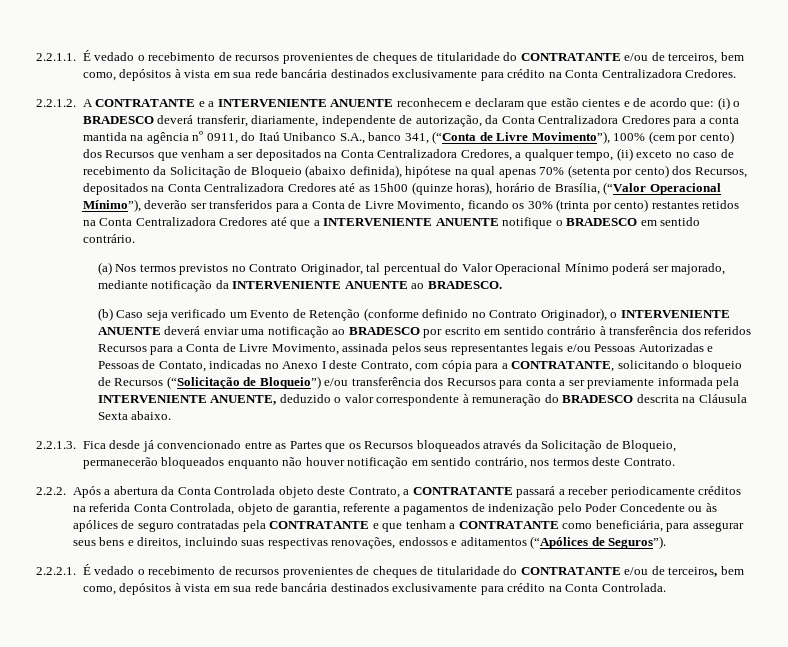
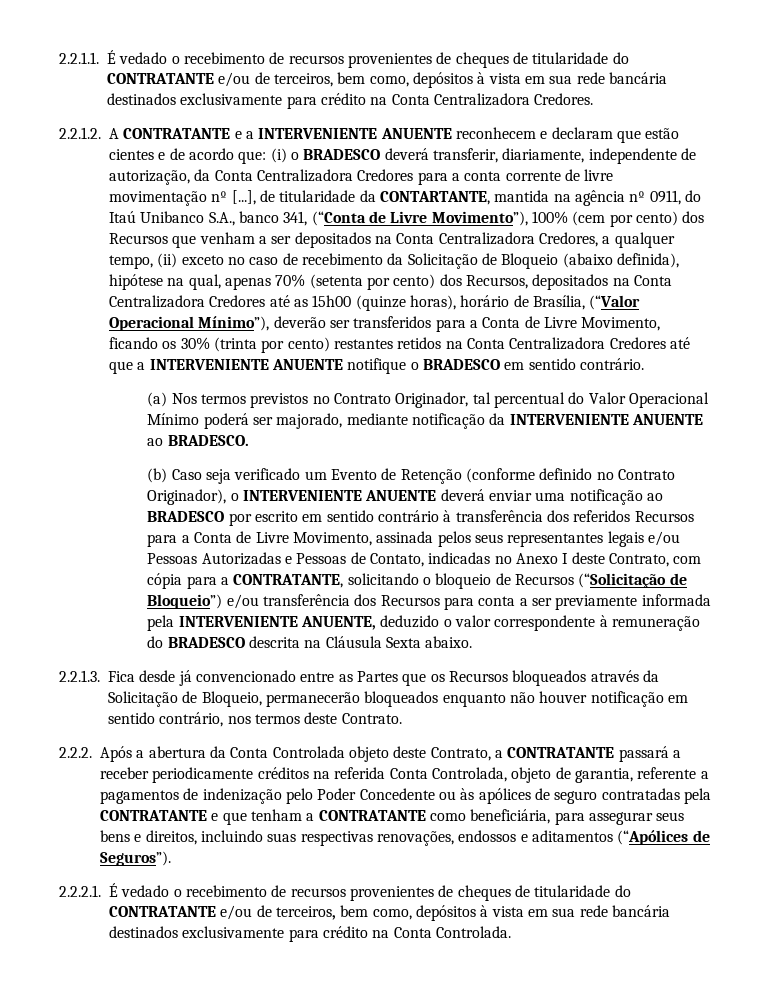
- (i) o BRADESCO deverá transferir, diariamente, independente de autorização, da Conta Centralizadora Credores para a conta mantida na agência nº 0911, do Itaú Unibanco S.A., banco 341, (“Conta de Livre Movimento”), 100% (cem por cento) dos Recursos que venham a ser depositados na Conta Centralizadora Credores, a qualquer tempo, (ii) exceto no caso de recebimento da Solicitação de Bloqueio (abaixo definida), hipótese na qual apenas 70% (setenta por cento) dos Recursos, depositados na Conta Centralizadora Credores até as 15h00 (quinze horas), horário de Brasília, (“Valor Operacional Mínimo”), deverão ser transferidos para a Conta de Livre Movimento, ficando os 30% (trinta por cento) restantes retidos na Conta Centralizadora Credores até que a INTERVENIENTE ANUENTE notifique o BRADESCO em sentido contrário.
+ (i) o BRADESCO deverá transferir, diariamente, independente de autorização, da Conta Centralizadora Credores para a conta corrente de livre movimentação nº [...], de titularidade da CONTARTANTE, mantida na agência nº 0911, do Itaú Unibanco S.A., banco 341, (“Conta de Livre Movimento”), 100% (cem por cento) dos Recursos que venham a ser depositados na Conta Centralizadora Credores, a qualquer tempo, (ii) exceto no caso de recebimento da Solicitação de Bloqueio (abaixo definida), hipótese na qual, apenas 70% (setenta por cento) dos Recursos, depositados na Conta Centralizadora Credores até as 15h00 (quinze horas), horário de Brasília, (“Valor Operacional Mínimo”), deverão ser transferidos para a Conta de Livre Movimento, ficando os 30% (trinta por cento) restantes retidos na Conta Centralizadora Credores até que a INTERVENIENTE ANUENTE notifique o BRADESCO em sentido contrário.

